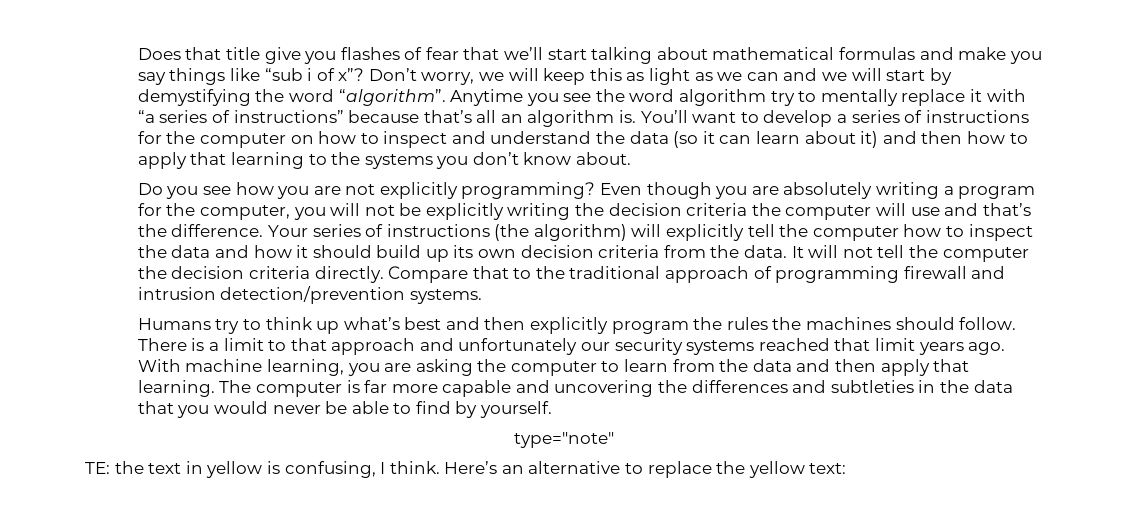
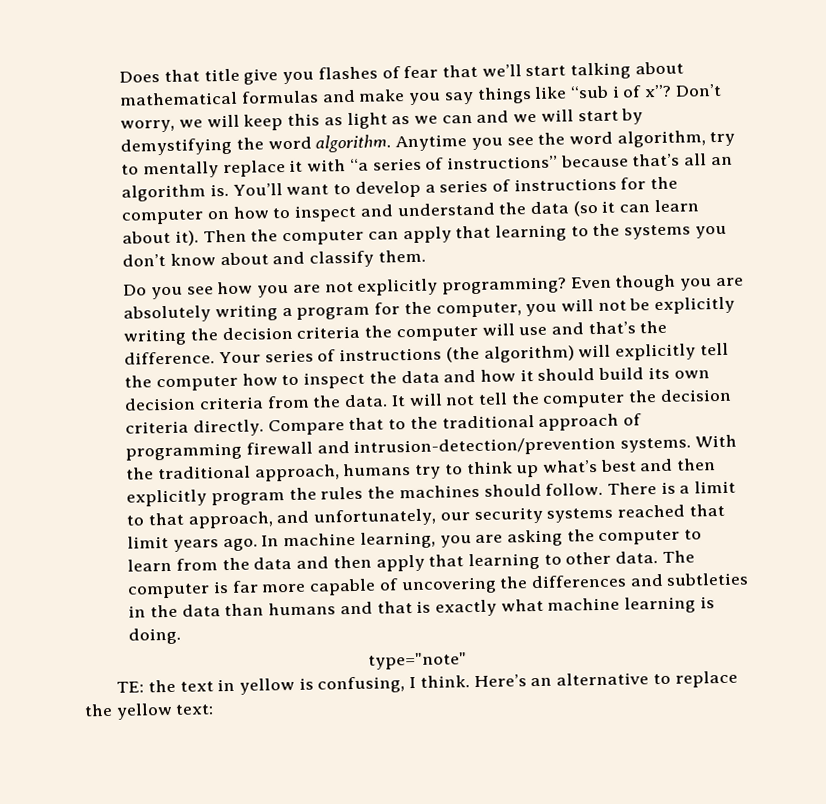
- Don’t worry, we will keep this as light as we can and we will start by demystifying the word “algorithm”.
+ Don’t worry, we will keep this as light as we can and we will start by demystifying the word algorithm.
- Anytime you see the word algorithm try to mentally replace it with “a series of instructions” because that’s all an algorithm is.
+ Anytime you see the word algorithm, try to mentally replace it with “a series of instructions” because that’s all an algorithm is.
- You’ll want to develop a series of instructions for the computer on how to inspect and understand the data (so it can learn about it) and then how to apply that learning to the systems you don’t know about.
+ You’ll want to develop a series of instructions for the computer on how to inspect and understand the data (so it can learn about it). Then the computer can apply that learning to the systems you don’t know about and classify them.
- Your series of instructions (the algorithm) will explicitly tell the computer how to inspect the data and how it should build up its own decision criteria from the data.
+ Your series of instructions (the algorithm) will explicitly tell the computer how to inspect the data and how it should build its own decision criteria from the data.
- Compare that to the traditional approach of programming firewall and intrusion detection/prevention systems.
- Humans try to think up what’s best and then explicitly program the rules the machines should follow.
+ Compare that to the traditional approach of programming firewall and intrusion-detection/prevention systems. With the traditional approach, humans try to think up what’s best and then explicitly program the rules the machines should follow.
- There is a limit to that approach and unfortunately our security systems reached that limit years ago.
+ There is a limit to that approach, and unfortunately, our security systems reached that limit years ago.
- With machine learning, you are asking the computer to learn from the data and then apply that learning.
+ In machine learning, you are asking the computer to learn from the data and then apply that learning to other data.
- The computer is far more capable and uncovering the differences and subtleties in the data that you would never be able to find by yourself.
+ The computer is far more capable of uncovering the differences and subtleties in the data than humans and that is exactly what machine learning is doing.

